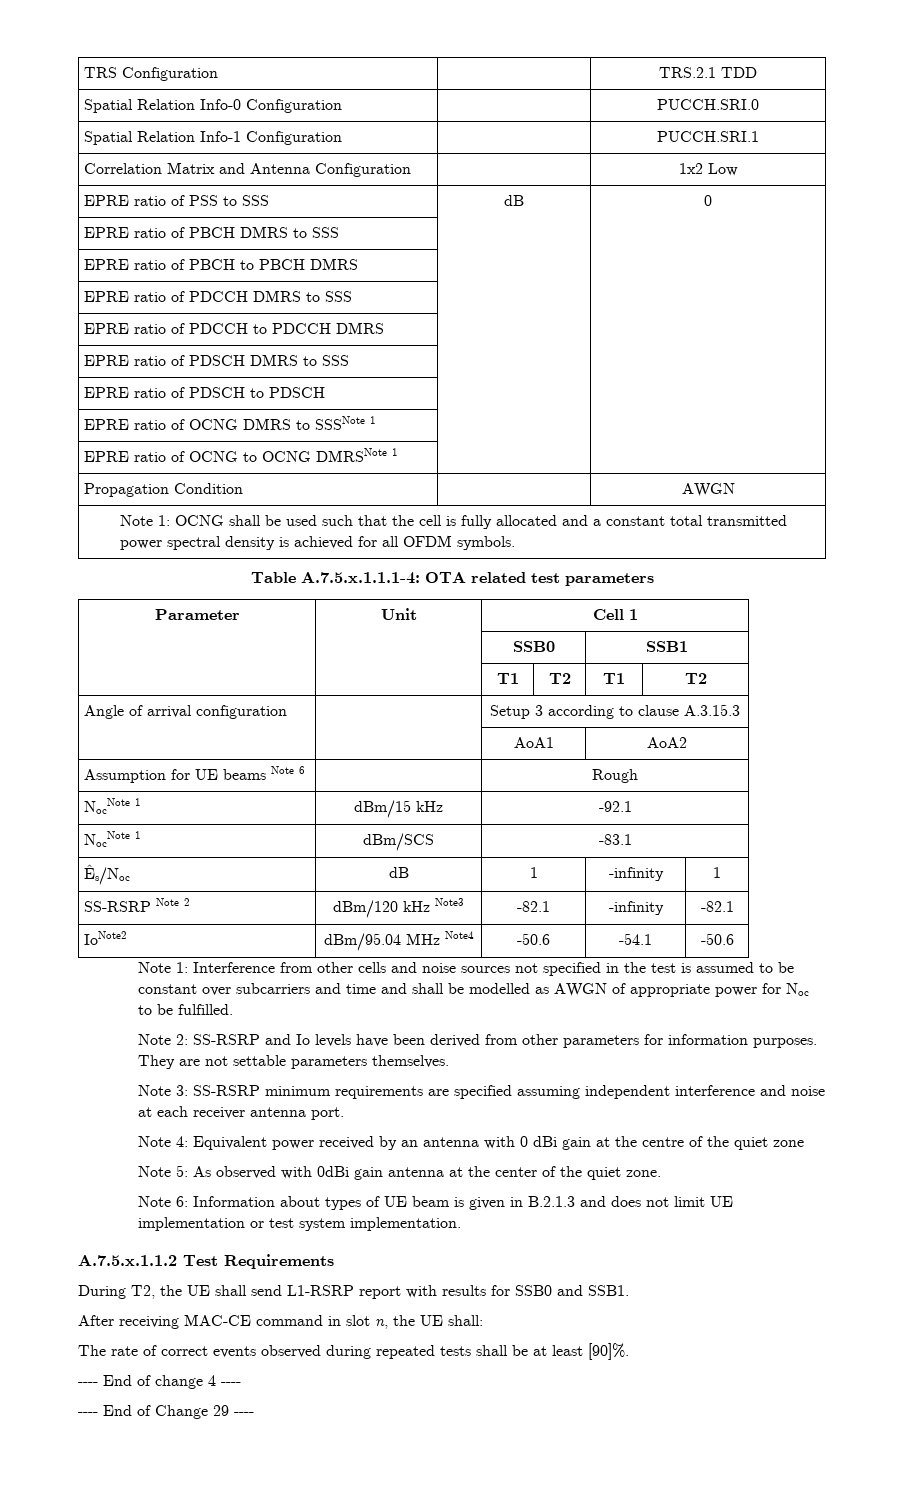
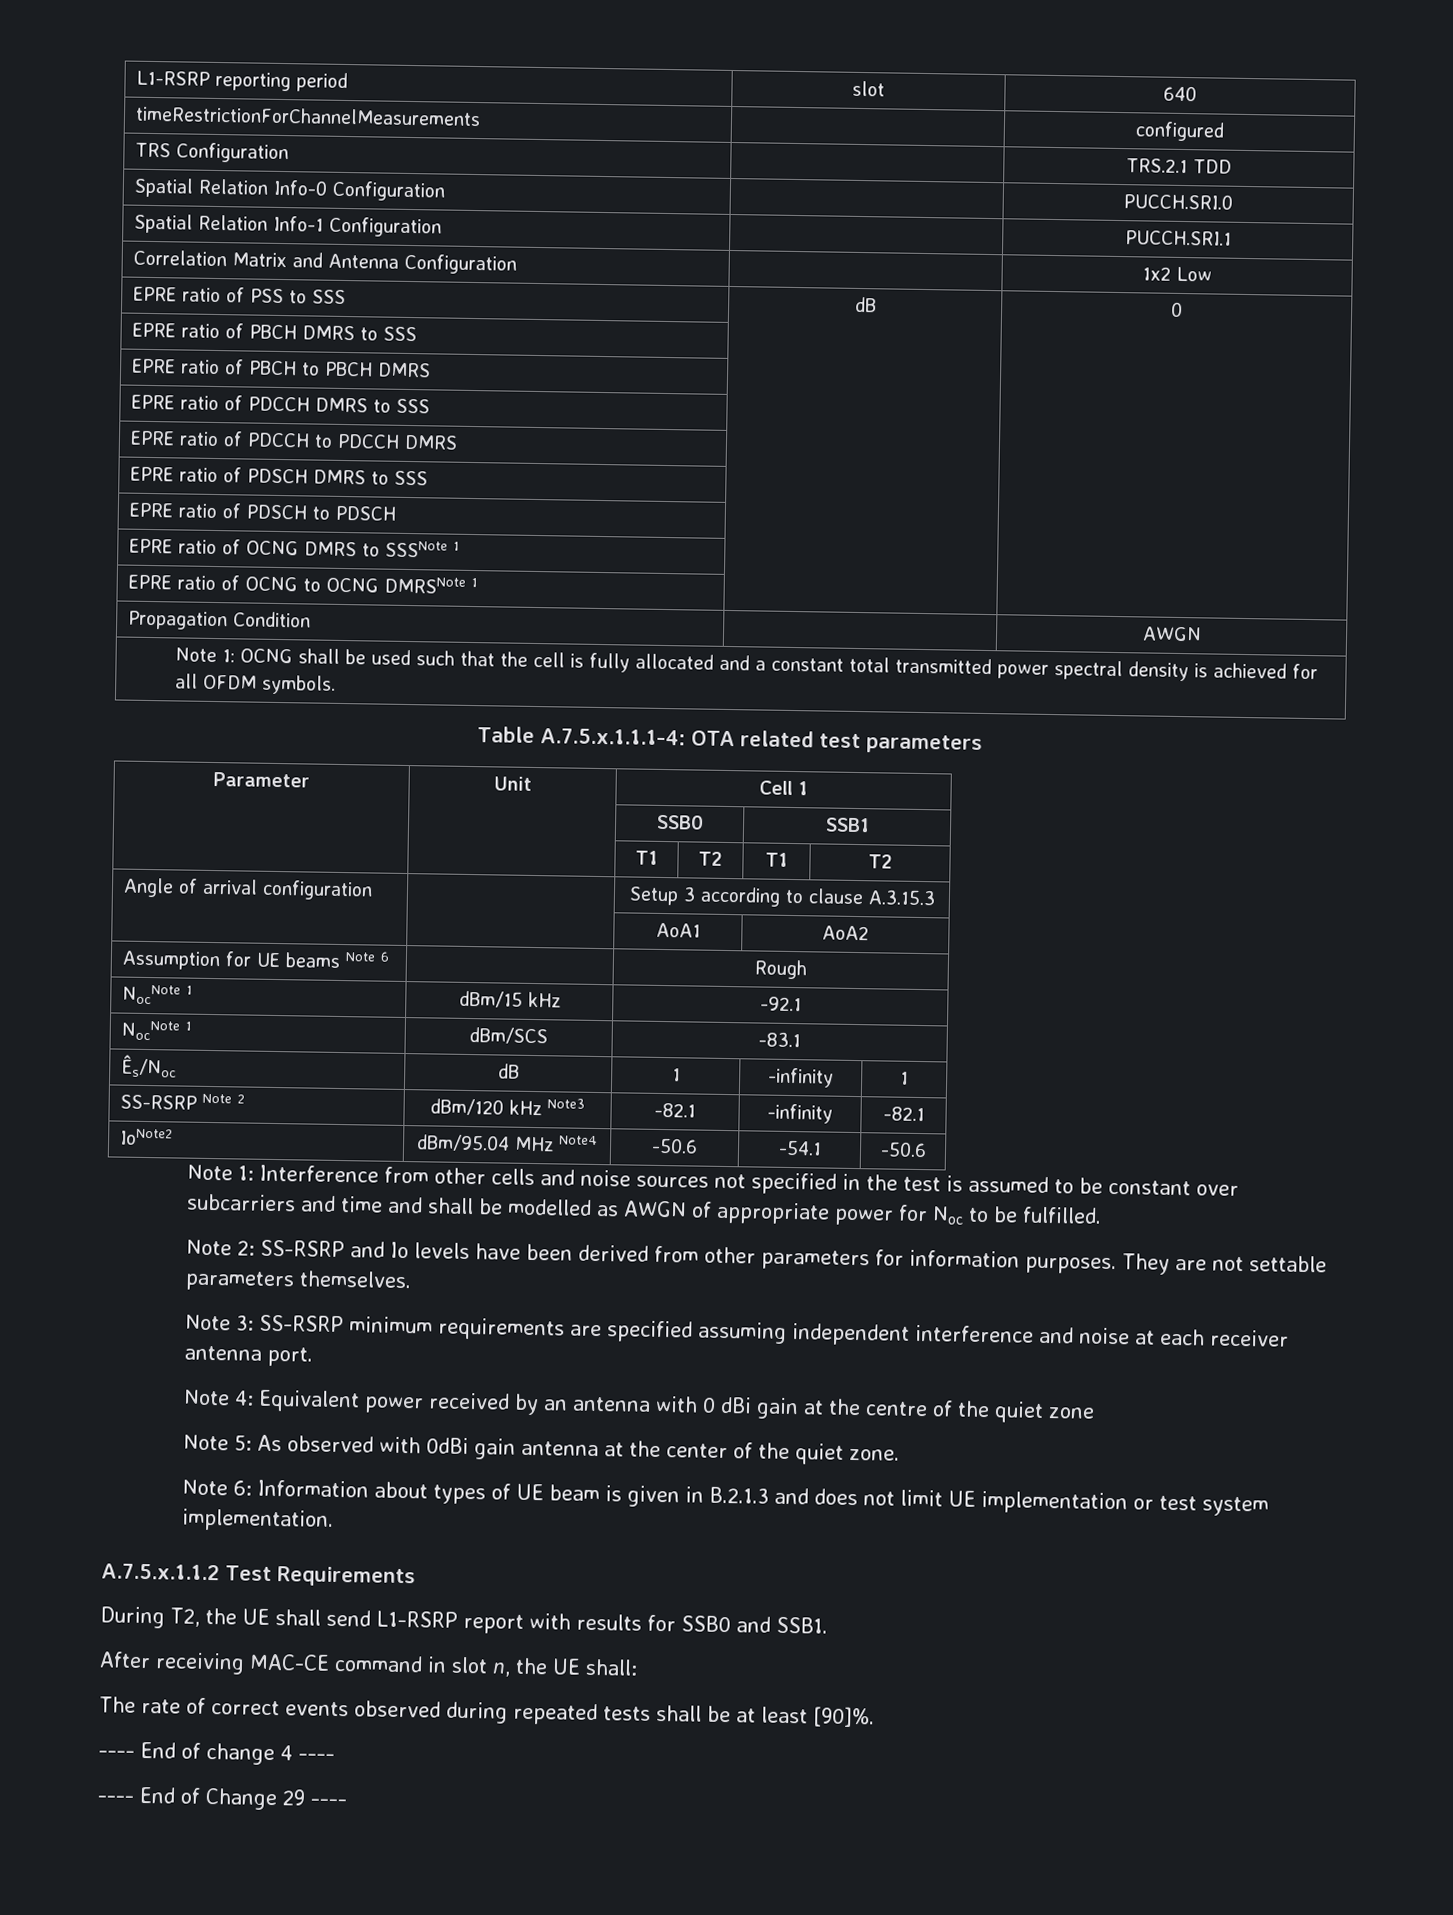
+ L1-RSRP reporting period | slot | 640
+ timeRestrictionForChannelMeasurements | | configured

